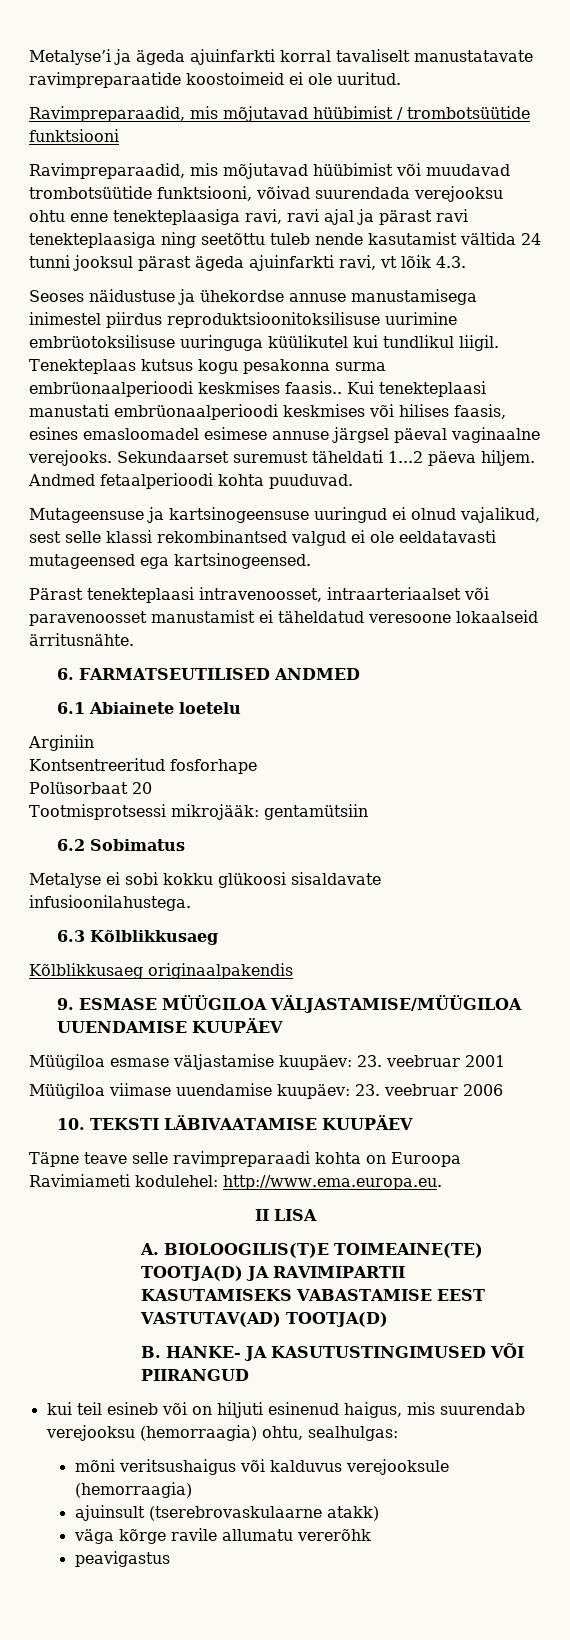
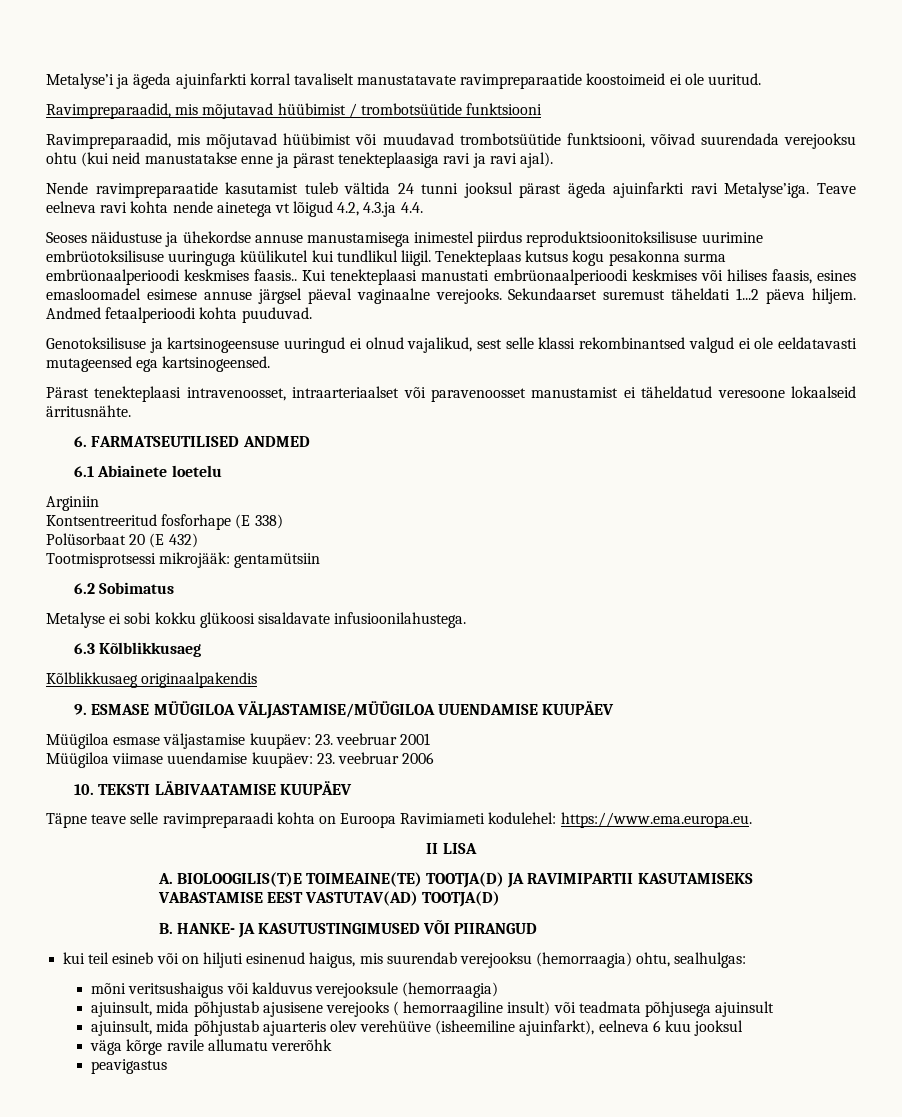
- Ravimpreparaadid, mis mõjutavad hüübimist või muudavad trombotsüütide funktsiooni, võivad suurendada verejooksu ohtu enne tenekteplaasiga ravi, ravi ajal ja pärast ravi tenekteplaasiga ning seetõttu tuleb nende kasutamist vältida 24 tunni jooksul pärast ägeda ajuinfarkti ravi, vt lõik 4.3.
+ Ravimpreparaadid, mis mõjutavad hüübimist või muudavad trombotsüütide funktsiooni, võivad suurendada verejooksu ohtu (kui neid manustatakse enne ja pärast tenekteplaasiga ravi ja ravi ajal).
+ Nende ravimpreparaatide kasutamist tuleb vältida 24 tunni jooksul pärast ägeda ajuinfarkti ravi Metalyse’iga. Teave eelneva ravi kohta nende ainetega vt lõigud 4.2, 4.3.ja 4.4.
- Mutageensuse ja kartsinogeensuse uuringud ei olnud vajalikud, sest selle klassi rekombinantsed valgud ei ole eeldatavasti mutageensed ega kartsinogeensed.
+ Genotoksilisuse ja kartsinogeensuse uuringud ei olnud vajalikud, sest selle klassi rekombinantsed valgud ei ole eeldatavasti mutageensed ega kartsinogeensed.
- Kontsentreeritud fosforhape
+ Kontsentreeritud fosforhape (E 338)
- Polüsorbaat 20
+ Polüsorbaat 20 (E 432)
- Täpne teave selle ravimpreparaadi kohta on Euroopa Ravimiameti kodulehel: http://www.ema.europa.eu.
+ Täpne teave selle ravimpreparaadi kohta on Euroopa Ravimiameti kodulehel: https://www.ema.europa.eu.
- ajuinsult (tserebrovaskulaarne atakk)
+ ajuinsult, mida põhjustab ajusisene verejooks ( hemorraagiline insult) või teadmata põhjusega ajuinsult
+ ajuinsult, mida põhjustab ajuarteris olev verehüüve (isheemiline ajuinfarkt), eelneva 6 kuu jooksul

